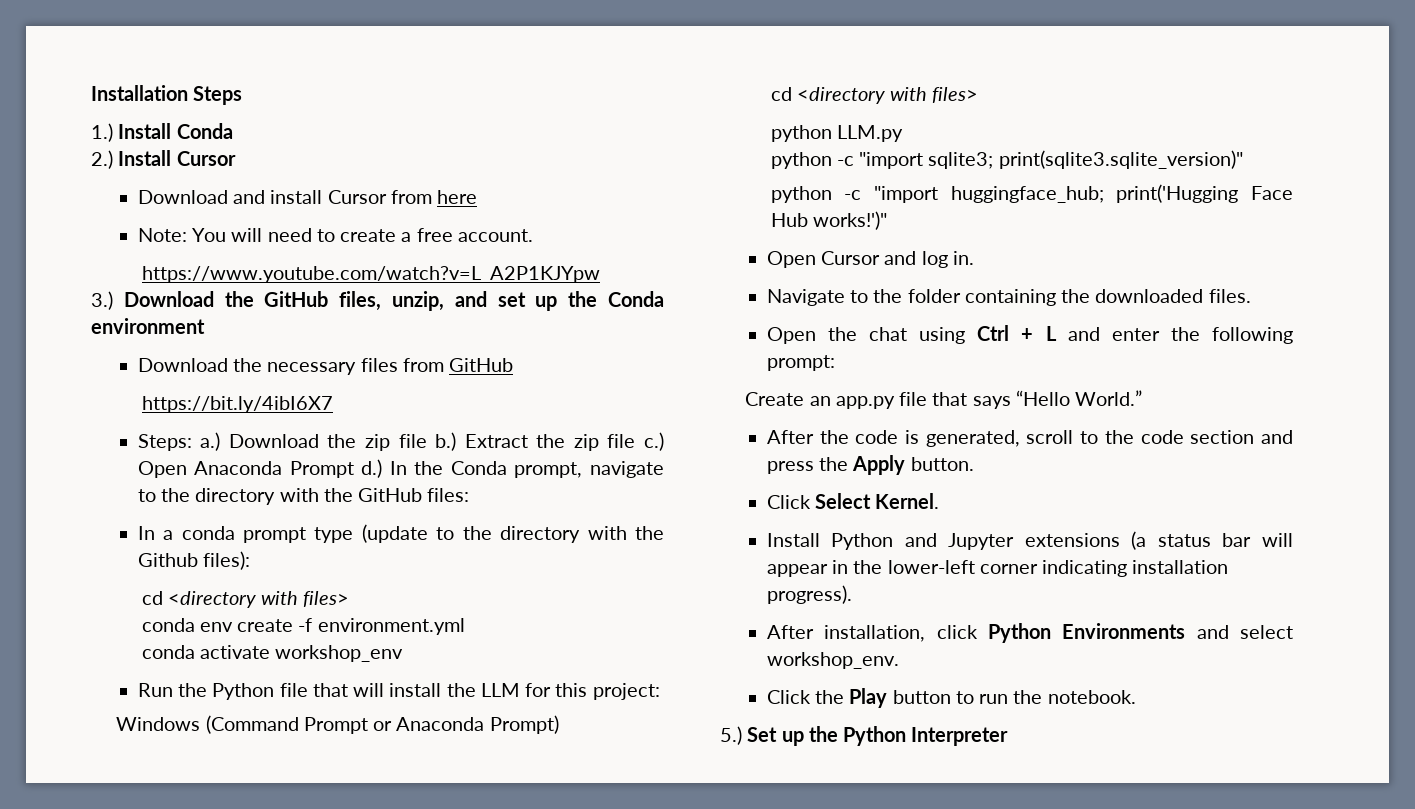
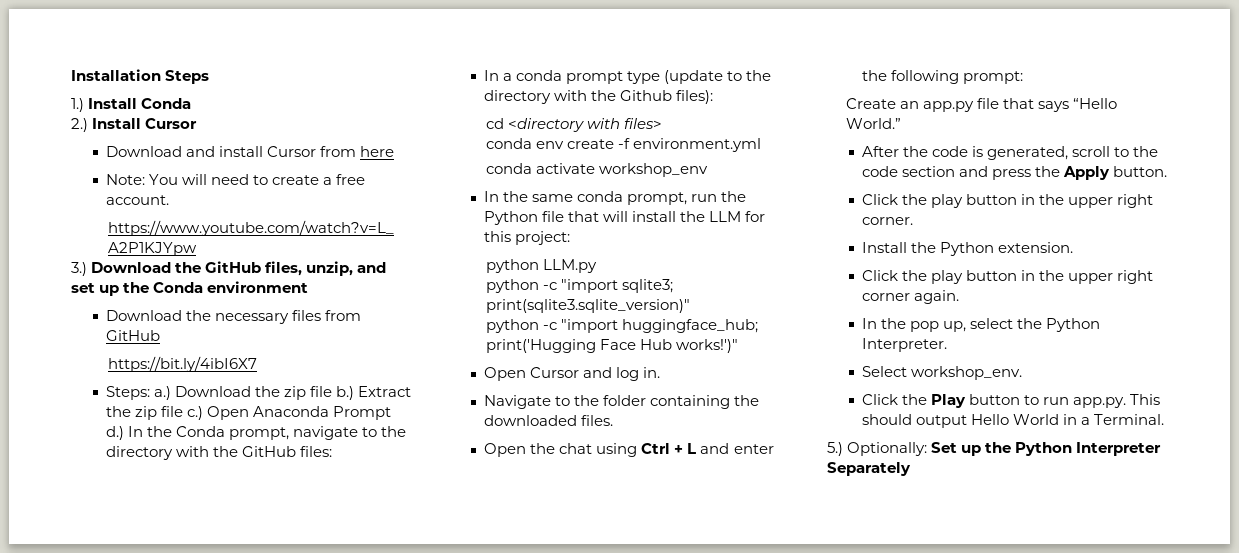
- Run the Python file that will install the LLM for this project:
+ In the same conda prompt, run the Python file that will install the LLM for this project:
- Windows (Command Prompt or Anaconda Prompt)
- cd <directory with files>
- Click Select Kernel.
- Install Python and Jupyter extensions (a status bar will appear in the lower-left corner indicating installation progress).
- After installation, click Python Environments and select workshop_env.
+ Click the play button in the upper right corner.
+ Install the Python extension.
+ Click the play button in the upper right corner again.
+ In the pop up, select the Python Interpreter.
+ Select workshop_env.
- Click the Play button to run the notebook.
+ Click the Play button to run app.py. This should output Hello World in a Terminal.
- 5.) Set up the Python Interpreter
+ 5.) Optionally: Set up the Python Interpreter Separately

